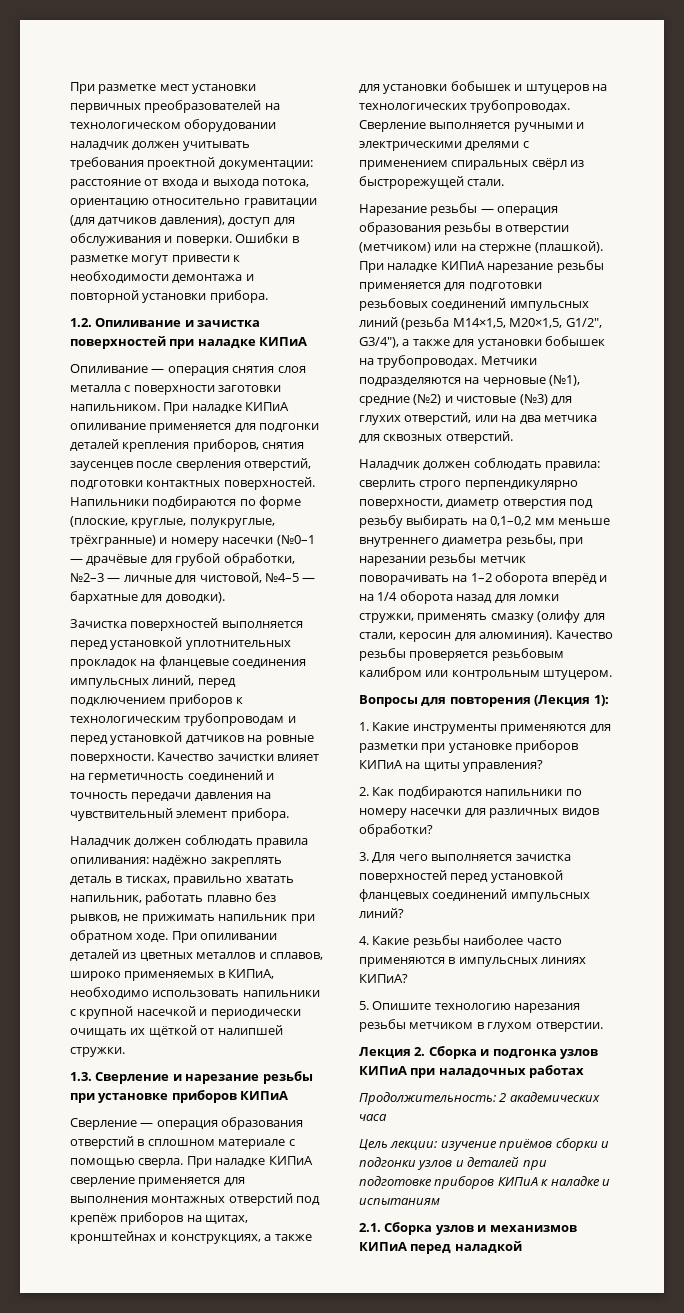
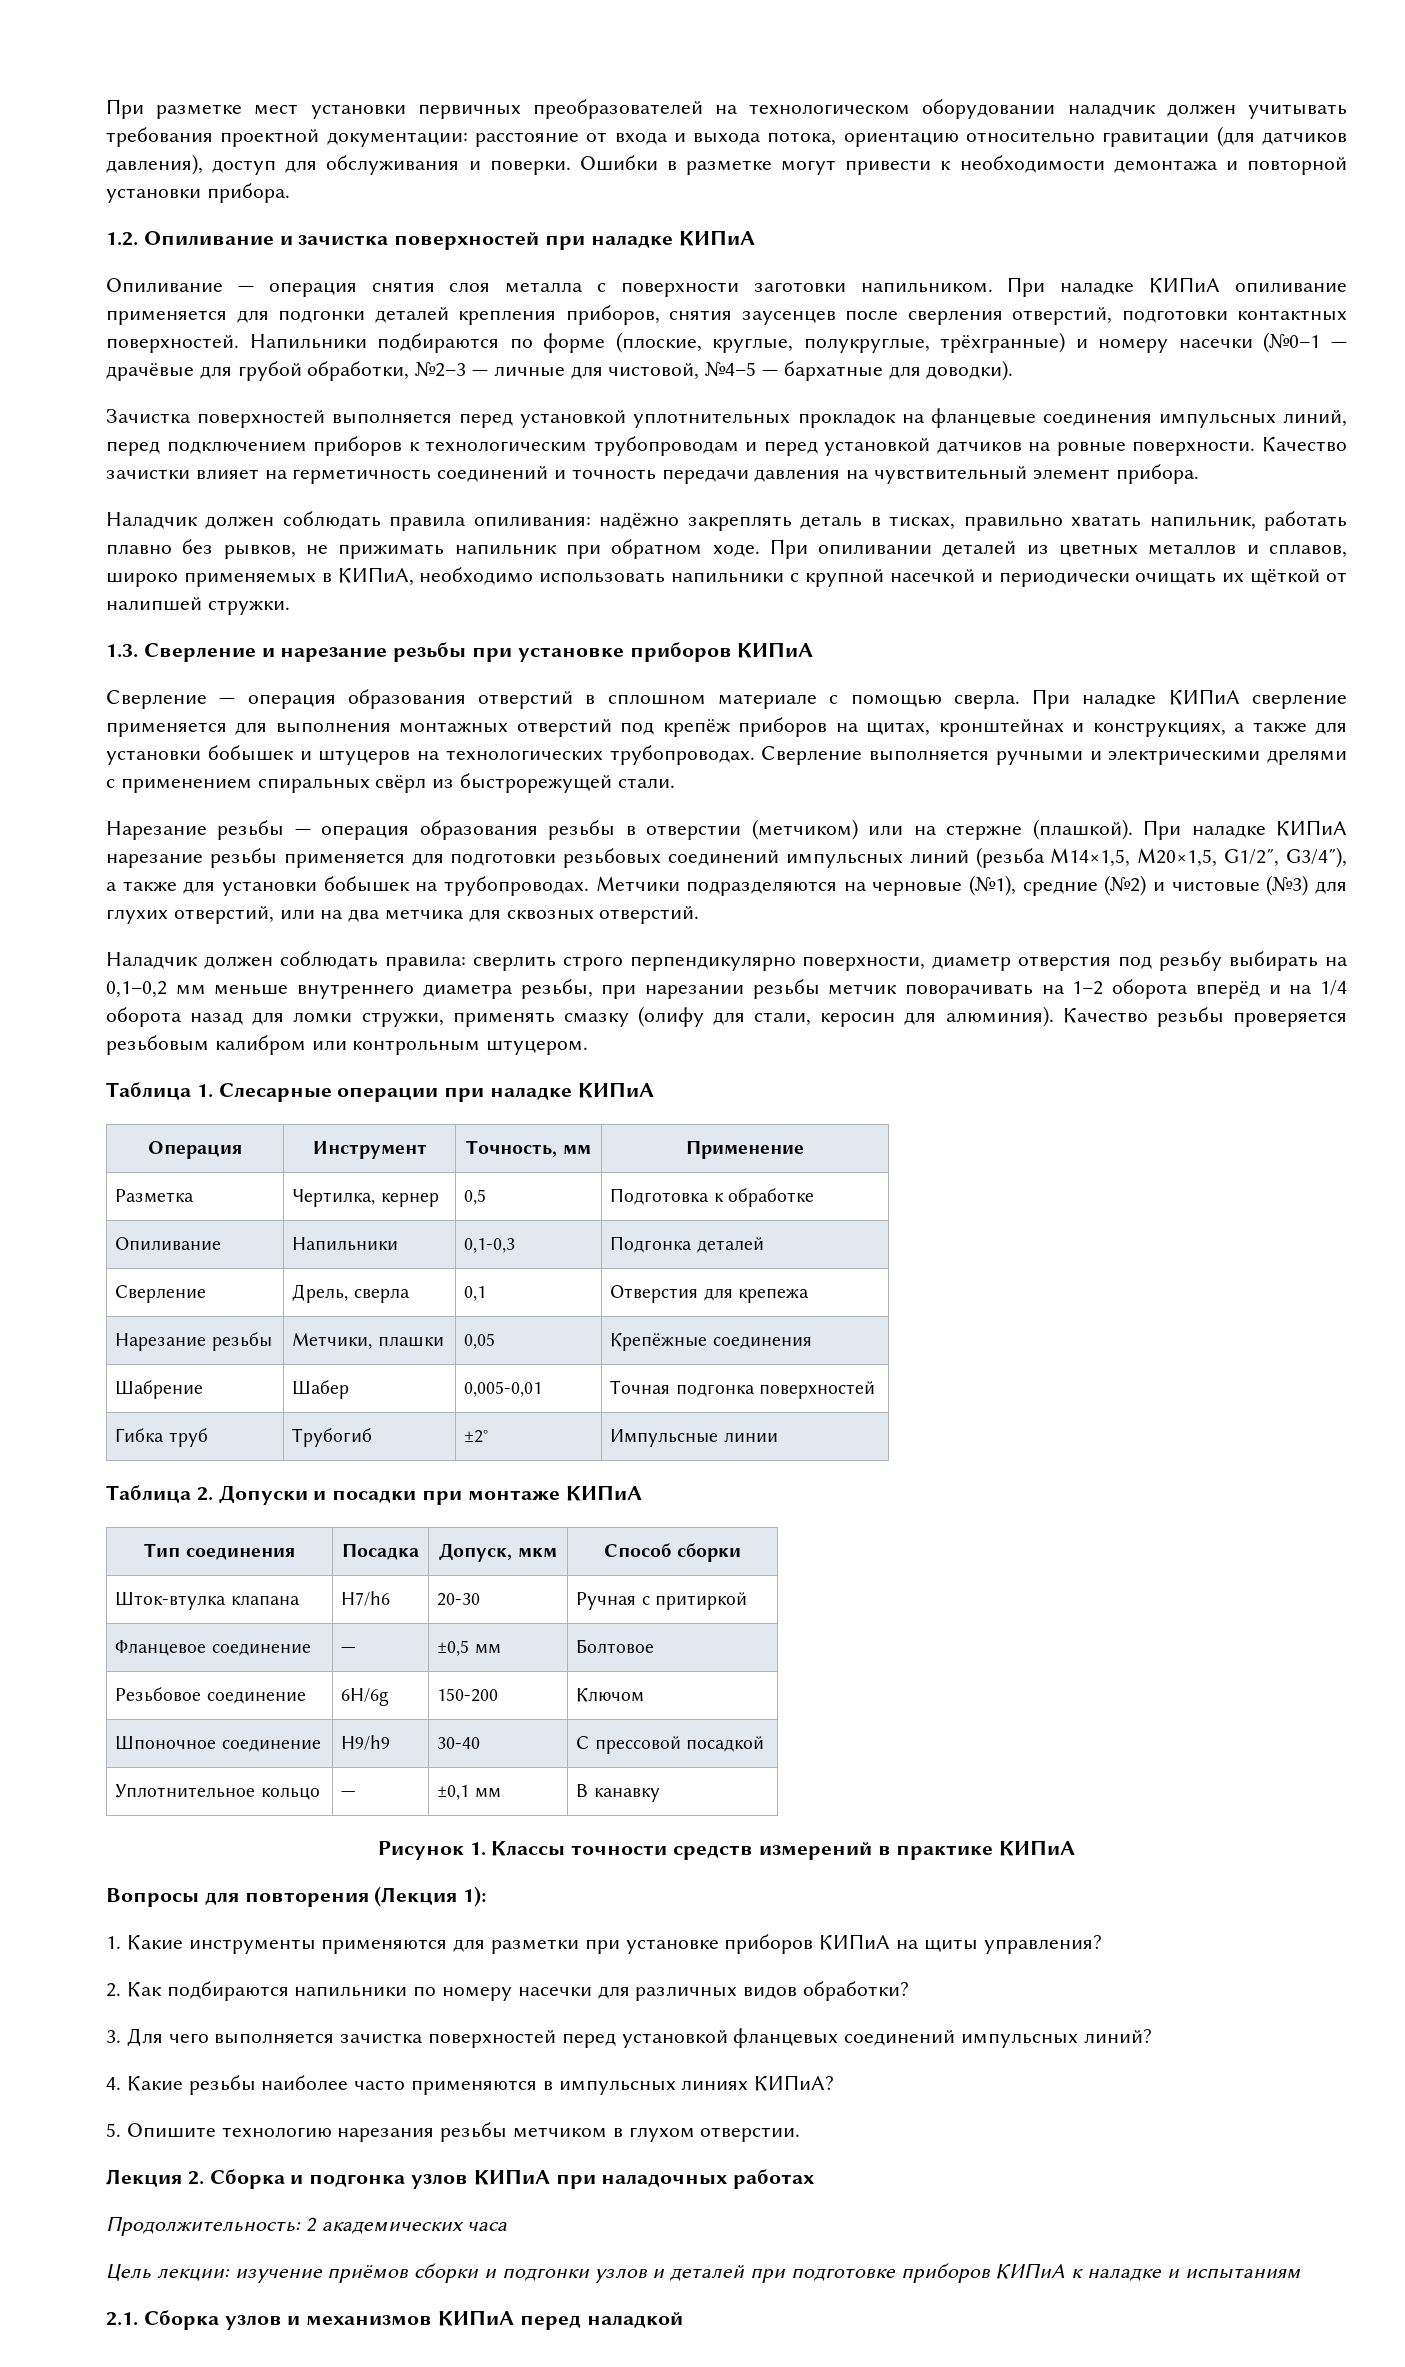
+ Таблица 1. Слесарные операции при наладке КИПиА
+ Операция | Инструмент | Точность, мм | Применение
+ Разметка | Чертилка, кернер | 0,5 | Подготовка к обработке
+ Опиливание | Напильники | 0,1-0,3 | Подгонка деталей
+ Сверление | Дрель, сверла | 0,1 | Отверстия для крепежа
+ Нарезание резьбы | Метчики, плашки | 0,05 | Крепёжные соединения
+ Шабрение | Шабер | 0,005-0,01 | Точная подгонка поверхностей
+ Гибка труб | Трубогиб | ±2° | Импульсные линии
+ Таблица 2. Допуски и посадки при монтаже КИПиА
+ Тип соединения | Посадка | Допуск, мкм | Способ сборки
+ Шток-втулка клапана | H7/h6 | 20-30 | Ручная с притиркой
+ Фланцевое соединение | — | ±0,5 мм | Болтовое
+ Резьбовое соединение | 6H/6g | 150-200 | Ключом
+ Шпоночное соединение | H9/h9 | 30-40 | С прессовой посадкой
+ Уплотнительное кольцо | — | ±0,1 мм | В канавку
+ Рисунок 1. Классы точности средств измерений в практике КИПиА

